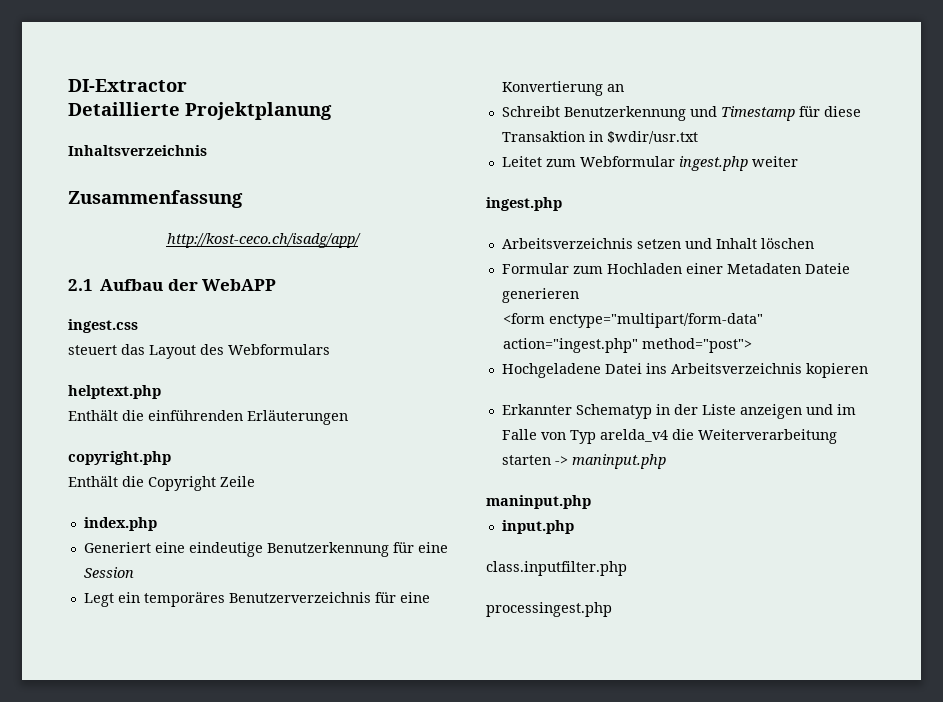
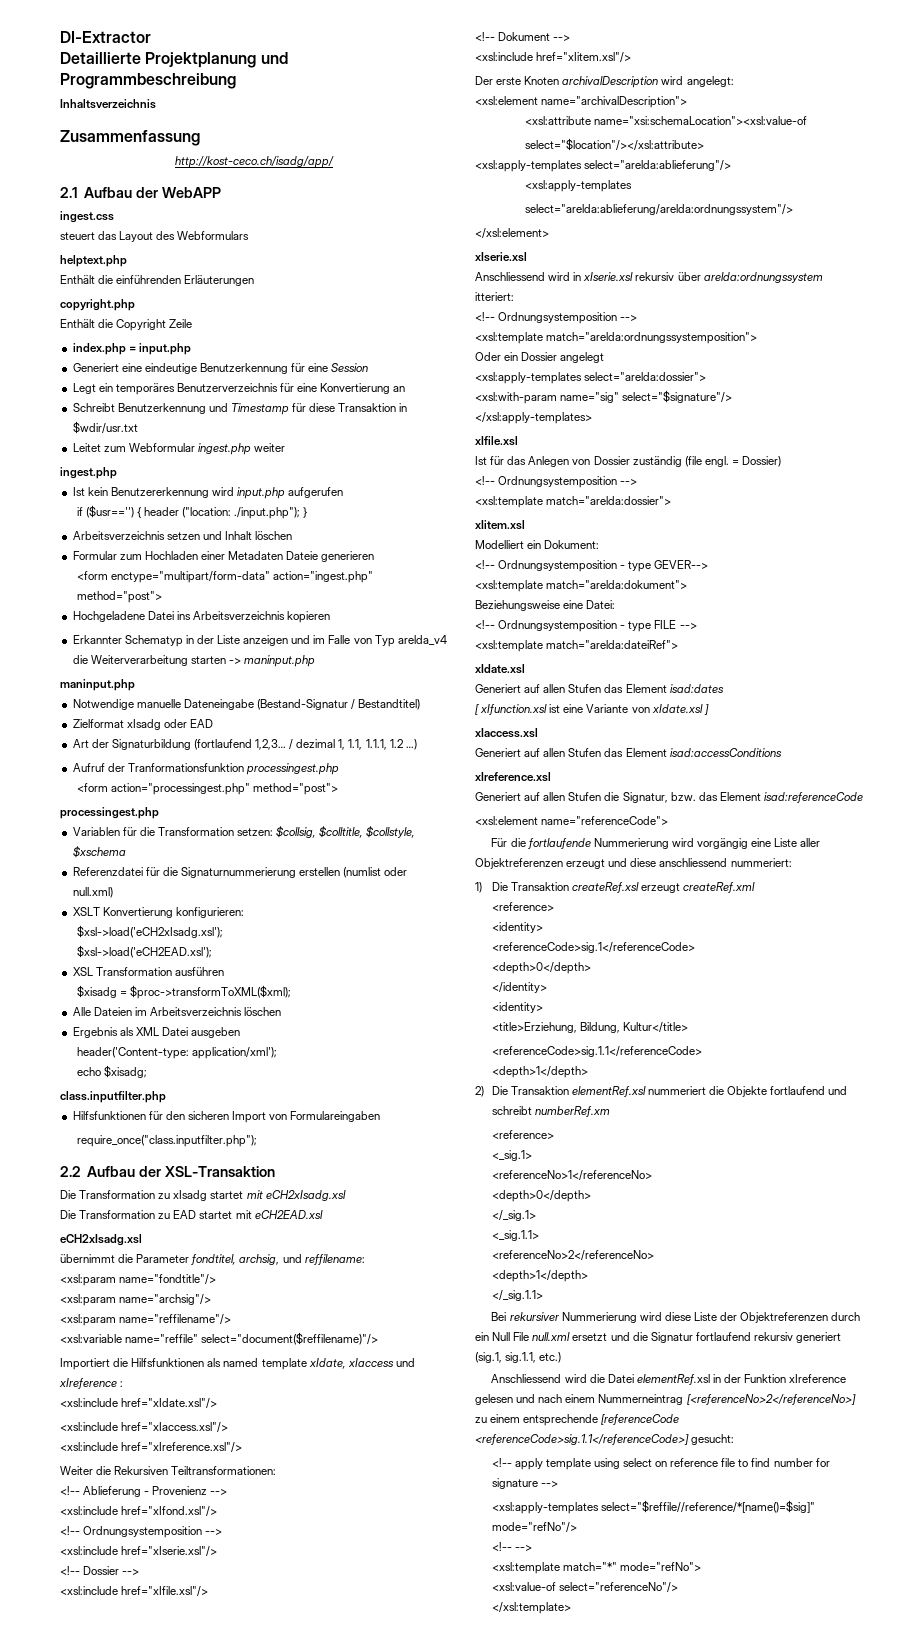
- Detaillierte Projektplanung
+ Detaillierte Projektplanung und Programmbeschreibung
- index.php
+ index.php = input.php
+ Ist kein Benutzererkennung wird input.php aufgerufen
+ if ($usr=='') { header ("location: ./input.php"); }
- input.php
+ Notwendige manuelle Dateneingabe (Bestand-Signatur / Bestandtitel)
+ Zielformat xIsadg oder EAD
+ Art der Signaturbildung (fortlaufend 1,2,3… / dezimal 1, 1.1, 1.1.1, 1.2 …)
+ Aufruf der Tranformationsfunktion processingest.php
+ <form action="processingest.php" method="post">
+ processingest.php
+ Variablen für die Transformation setzen: $collsig, $colltitle, $collstyle, $xschema
+ Referenzdatei für die Signaturnummerierung erstellen (numlist oder null.xml)
+ XSLT Konvertierung konfigurieren:
+ $xsl->load('eCH2xIsadg.xsl');
+ $xsl->load('eCH2EAD.xsl');
+ XSL Transformation ausführen
+ $xisadg = $proc->transformToXML($xml);
+ Alle Dateien im Arbeitsverzeichnis löschen
+ Ergebnis als XML Datei ausgeben
+ header('Content-type: application/xml');
+ echo $xisadg;
  class.inputfilter.php
- processingest.php
+ Hilfsfunktionen für den sicheren Import von Formulareingaben
+ require_once("class.inputfilter.php");
+ 2.2 Aufbau der XSL-Transaktion
+ Die Transformation zu xIsadg startet mit eCH2xIsadg.xsl
+ Die Transformation zu EAD startet mit eCH2EAD.xsl
+ eCH2xIsadg.xsl
+ übernimmt die Parameter fondtitel, archsig, und reffilename:
+ <xsl:param name="fondtitle"/>
+ <xsl:param name="archsig"/>
+ <xsl:param name="reffilename"/>
+ <xsl:variable name="reffile" select="document($reffilename)"/>
+ Importiert die Hilfsfunktionen als named template xIdate, xIaccess und xIreference :
+ <xsl:include href="xIdate.xsl"/>
+ <xsl:include href="xIaccess.xsl"/>
+ <xsl:include href="xIreference.xsl"/>
+ Weiter die Rekursiven Teiltransformationen:
+ <!-- Ablieferung - Provenienz -->
+ <xsl:include href="xIfond.xsl"/>
+ <!-- Ordnungsystemposition -->
+ <xsl:include href="xIserie.xsl"/>
+ <!-- Dossier -->
+ <xsl:include href="xIfile.xsl"/>
+ <!-- Dokument -->
+ <xsl:include href="xIitem.xsl"/>
+ Der erste Knoten archivalDescription wird angelegt:
+ <xsl:element name="archivalDescription">
+ <xsl:attribute name="xsi:schemaLocation"><xsl:value-of
+ select="$location"/></xsl:attribute>
+ <xsl:apply-templates select="arelda:ablieferung"/>
+ <xsl:apply-templates
+ select="arelda:ablieferung/arelda:ordnungssystem"/>
+ </xsl:element>
+ xIserie.xsl
+ Anschliessend wird in xIserie.xsl rekursiv über arelda:ordnungssystem itteriert:
+ <!-- Ordnungsystemposition -->
+ <xsl:template match="arelda:ordnungssystemposition">
+ Oder ein Dossier angelegt
+ <xsl:apply-templates select="arelda:dossier">
+ <xsl:with-param name="sig" select="$signature"/>
+ </xsl:apply-templates>
+ xIfile.xsl
+ Ist für das Anlegen von Dossier zuständig (file engl. = Dossier)
+ <!-- Ordnungsystemposition -->
+ <xsl:template match="arelda:dossier">
+ xIitem.xsl
+ Modelliert ein Dokument:
+ <!-- Ordnungsystemposition - type GEVER-->
+ <xsl:template match="arelda:dokument">
+ Beziehungsweise eine Datei:
+ <!-- Ordnungsystemposition - type FILE -->
+ <xsl:template match="arelda:dateiRef">
+ xIdate.xsl
+ Generiert auf allen Stufen das Element isad:dates
+ [ xIfunction.xsl ist eine Variante von xIdate.xsl ]
+ xIaccess.xsl
+ Generiert auf allen Stufen das Element isad:accessConditions
+ xIreference.xsl
+ Generiert auf allen Stufen die Signatur, bzw. das Element isad:referenceCode
+ <xsl:element name="referenceCode">
+ Für die fortlaufende Nummerierung wird vorgängig eine Liste aller Objektreferenzen erzeugt und diese anschliessend nummeriert:
+ 1) Die Transaktion createRef.xsl erzeugt createRef.xml
+ <reference>
+ <identity>
+ <referenceCode>sig.1</referenceCode>
+ <depth>0</depth>
+ </identity>
+ <identity>
+ <title>Erziehung, Bildung, Kultur</title>
+ <referenceCode>sig.1.1</referenceCode>
+ <depth>1</depth>
+ 2) Die Transaktion elementRef.xsl nummeriert die Objekte fortlaufend und schreibt numberRef.xm
+ <reference>
+ <_sig.1>
+ <referenceNo>1</referenceNo>
+ <depth>0</depth>
+ </_sig.1>
+ <_sig.1.1>
+ <referenceNo>2</referenceNo>
+ <depth>1</depth>
+ </_sig.1.1>
+ Bei rekursiver Nummerierung wird diese Liste der Objektreferenzen durch ein Null File null.xml ersetzt und die Signatur fortlaufend rekursiv generiert (sig.1, sig.1.1, etc.)
+ Anschliessend wird die Datei elementRef.xsl in der Funktion xIreference gelesen und nach einem Nummerneintrag [<referenceNo>2</referenceNo>] zu einem entsprechende [referenceCode <referenceCode>sig.1.1</referenceCode>] gesucht:
+ <!-- apply template using select on reference file to find number for signature -->
+ <xsl:apply-templates select="$reffile//reference/*[name()=$sig]" mode="refNo"/>
+ <!-- -->
+ <xsl:template match="*" mode="refNo">
+ <xsl:value-of select="referenceNo"/>
+ </xsl:template>

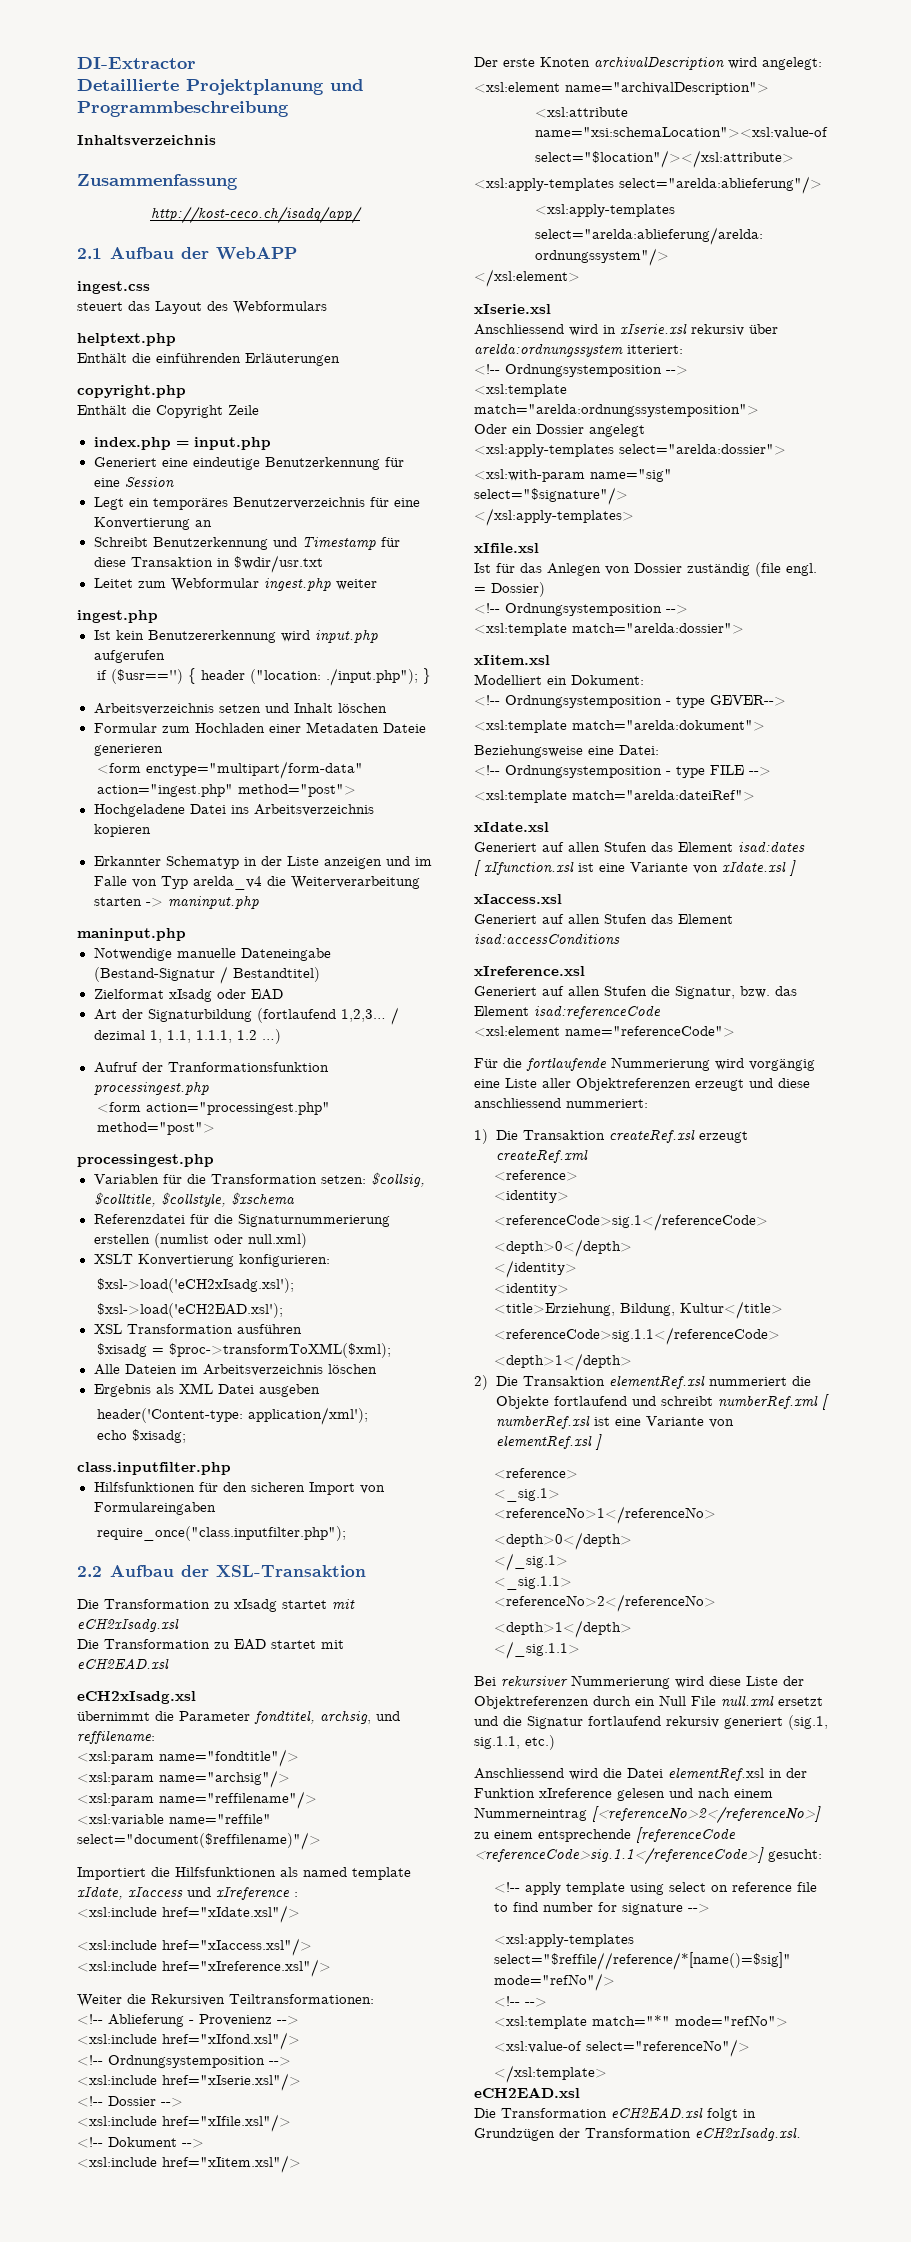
- 2) Die Transaktion elementRef.xsl nummeriert die Objekte fortlaufend und schreibt numberRef.xm
+ 2) Die Transaktion elementRef.xsl nummeriert die Objekte fortlaufend und schreibt numberRef.xml [ numberRef.xsl ist eine Variante von elementRef.xsl ]
  </xsl:template>
+ eCH2EAD.xsl
+ Die Transformation eCH2EAD.xsl folgt in Grundzügen der Transformation eCH2xIsadg.xsl.

